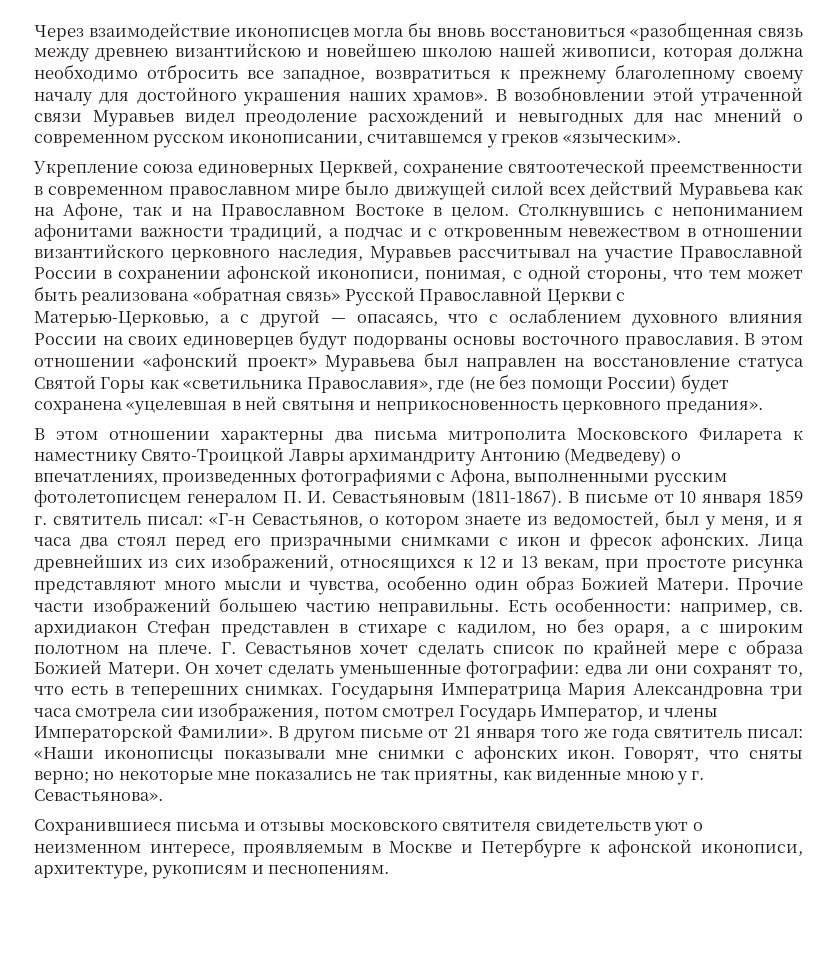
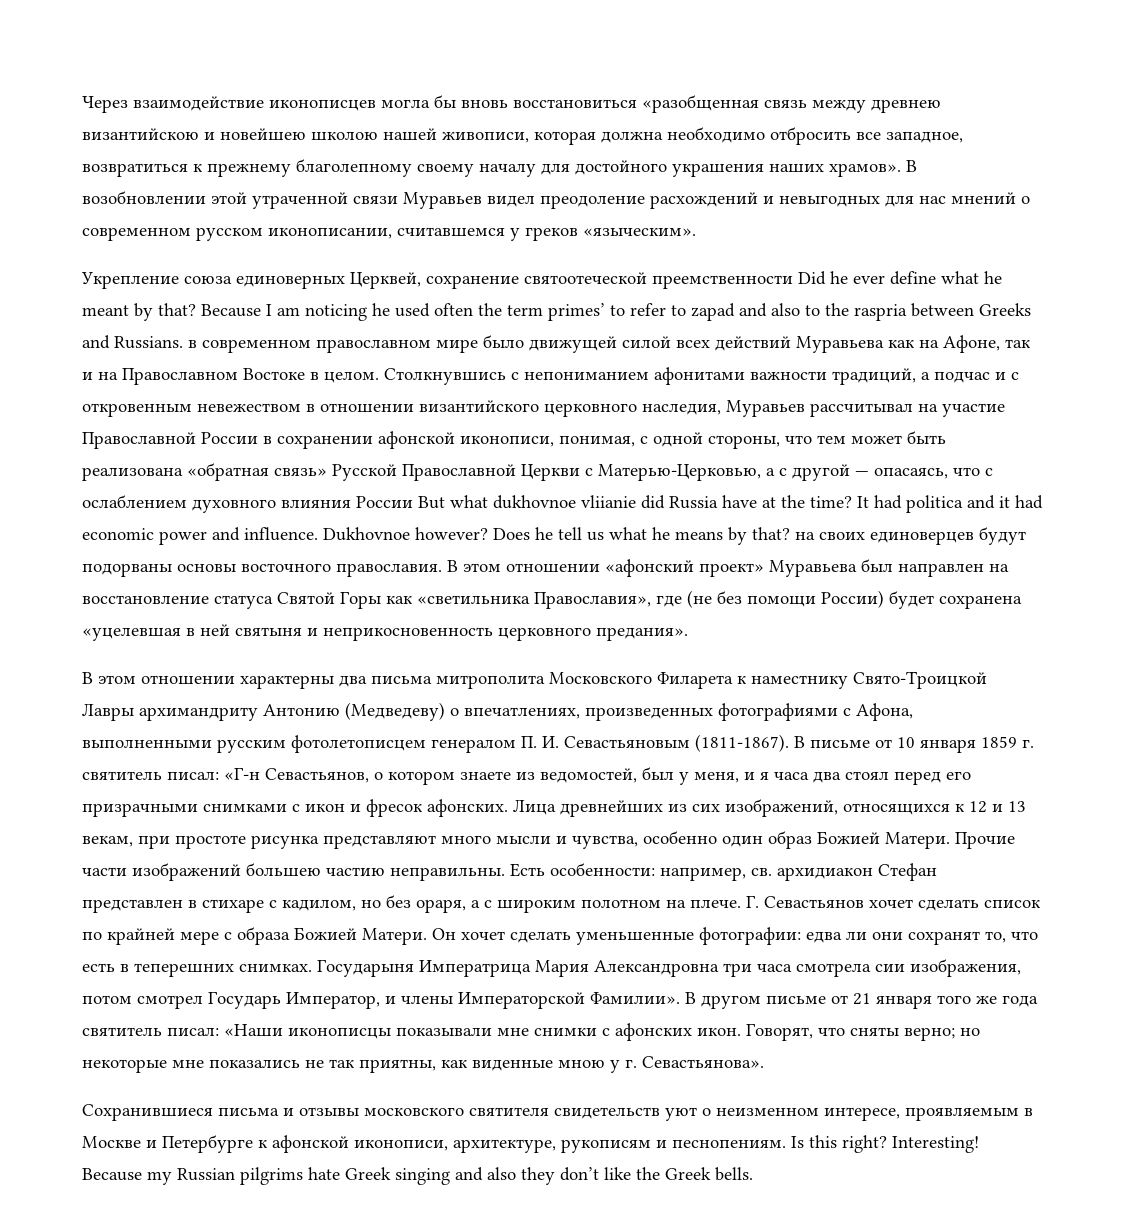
- Укрепление союза единоверных Церквей, сохранение святоотеческой преемственности в современном православном мире было движущей силой всех действий Муравьева как на Афоне, так и на Православном Востоке в целом.
+ Укрепление союза единоверных Церквей, сохранение святоотеческой преемственности Did he ever define what he meant by that? Because I am noticing he used often the term primes’ to refer to zapad and also to the raspria between Greeks and Russians. в современном православном мире было движущей силой всех действий Муравьева как на Афоне, так и на Православном Востоке в целом.
- Столкнувшись с непониманием афонитами важности традиций, а подчас и с откровенным невежеством в отношении византийского церковного наследия, Муравьев рассчитывал на участие Православной России в сохранении афонской иконописи, понимая, с одной стороны, что тем может быть реализована «обратная связь» Русской Православной Церкви с Матерью-Церковью, а с другой — опасаясь, что с ослаблением духовного влияния России на своих единоверцев будут подорваны основы восточного православия.
+ Столкнувшись с непониманием афонитами важности традиций, а подчас и с откровенным невежеством в отношении византийского церковного наследия, Муравьев рассчитывал на участие Православной России в сохранении афонской иконописи, понимая, с одной стороны, что тем может быть реализована «обратная связь» Русской Православной Церкви с Матерью-Церковью, а с другой — опасаясь, что с ослаблением духовного влияния России But what dukhovnoe vliianie did Russia have at the time? It had politica and it had economic power and influence. Dukhovnoe however? Does he tell us what he means by that? на своих единоверцев будут подорваны основы восточного православия.
+ Is this right? Interesting! Because my Russian pilgrims hate Greek singing and also they don’t like the Greek bells.

